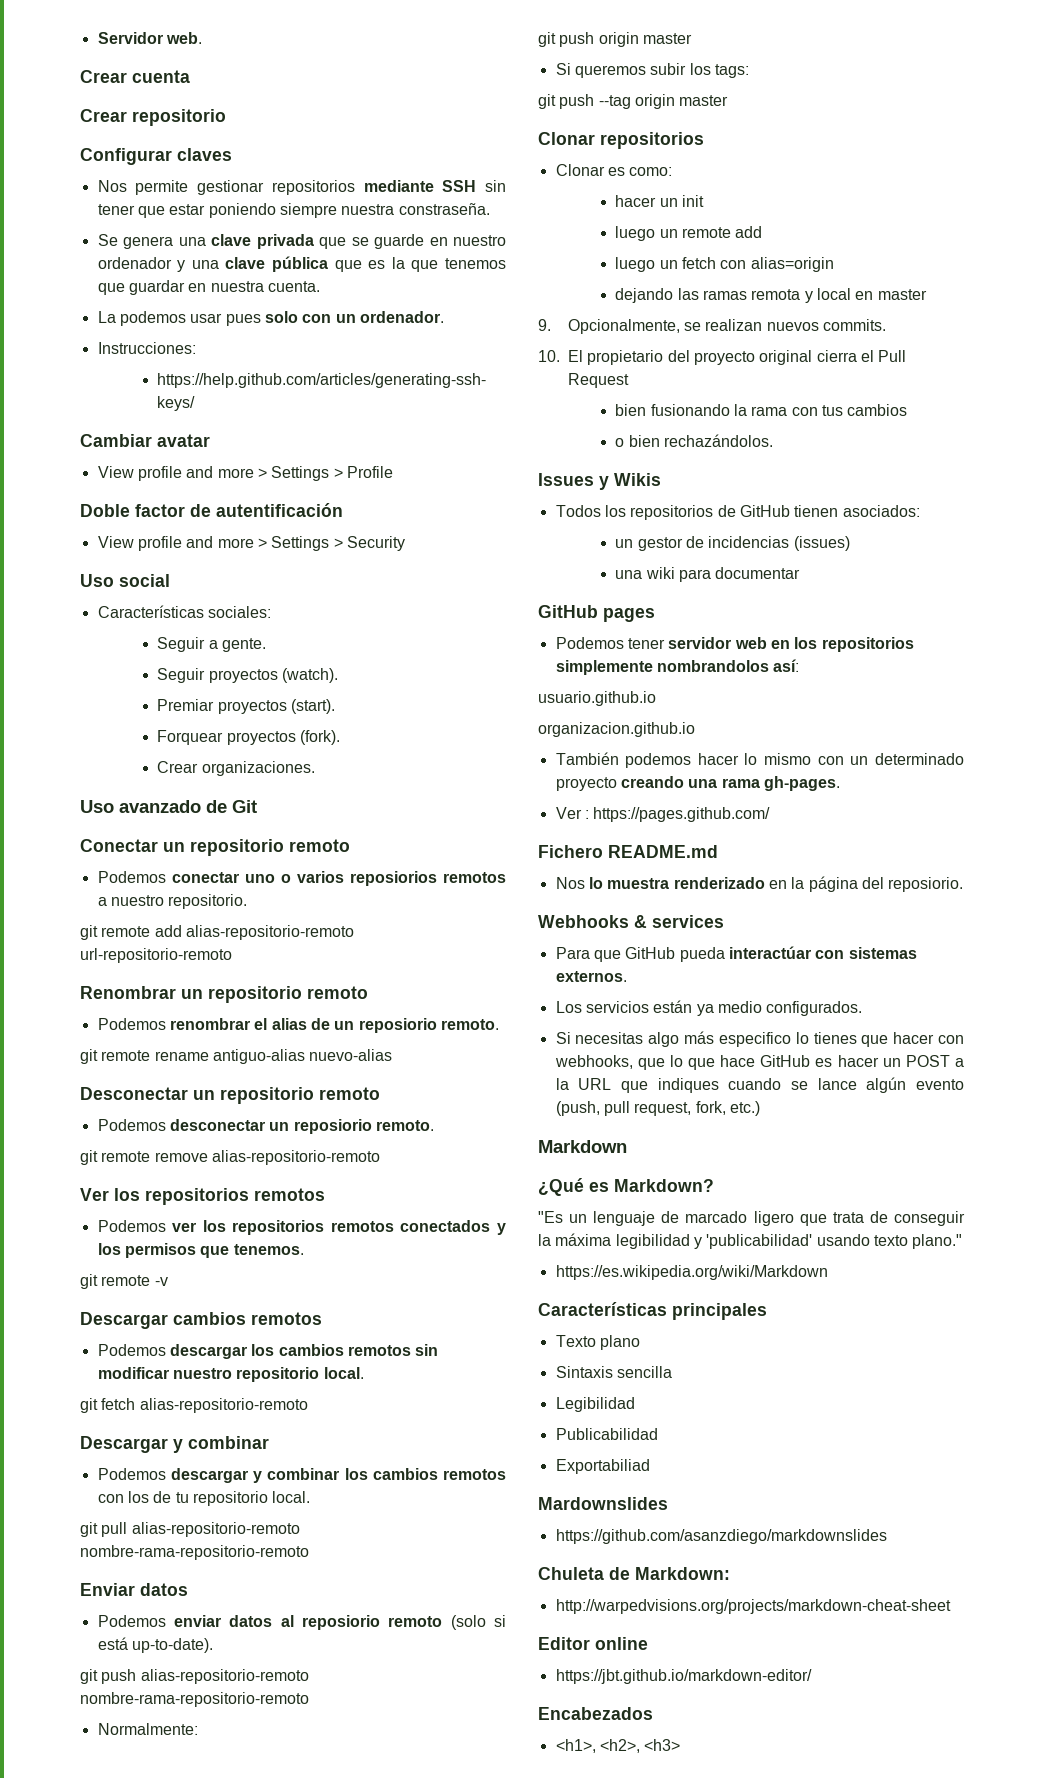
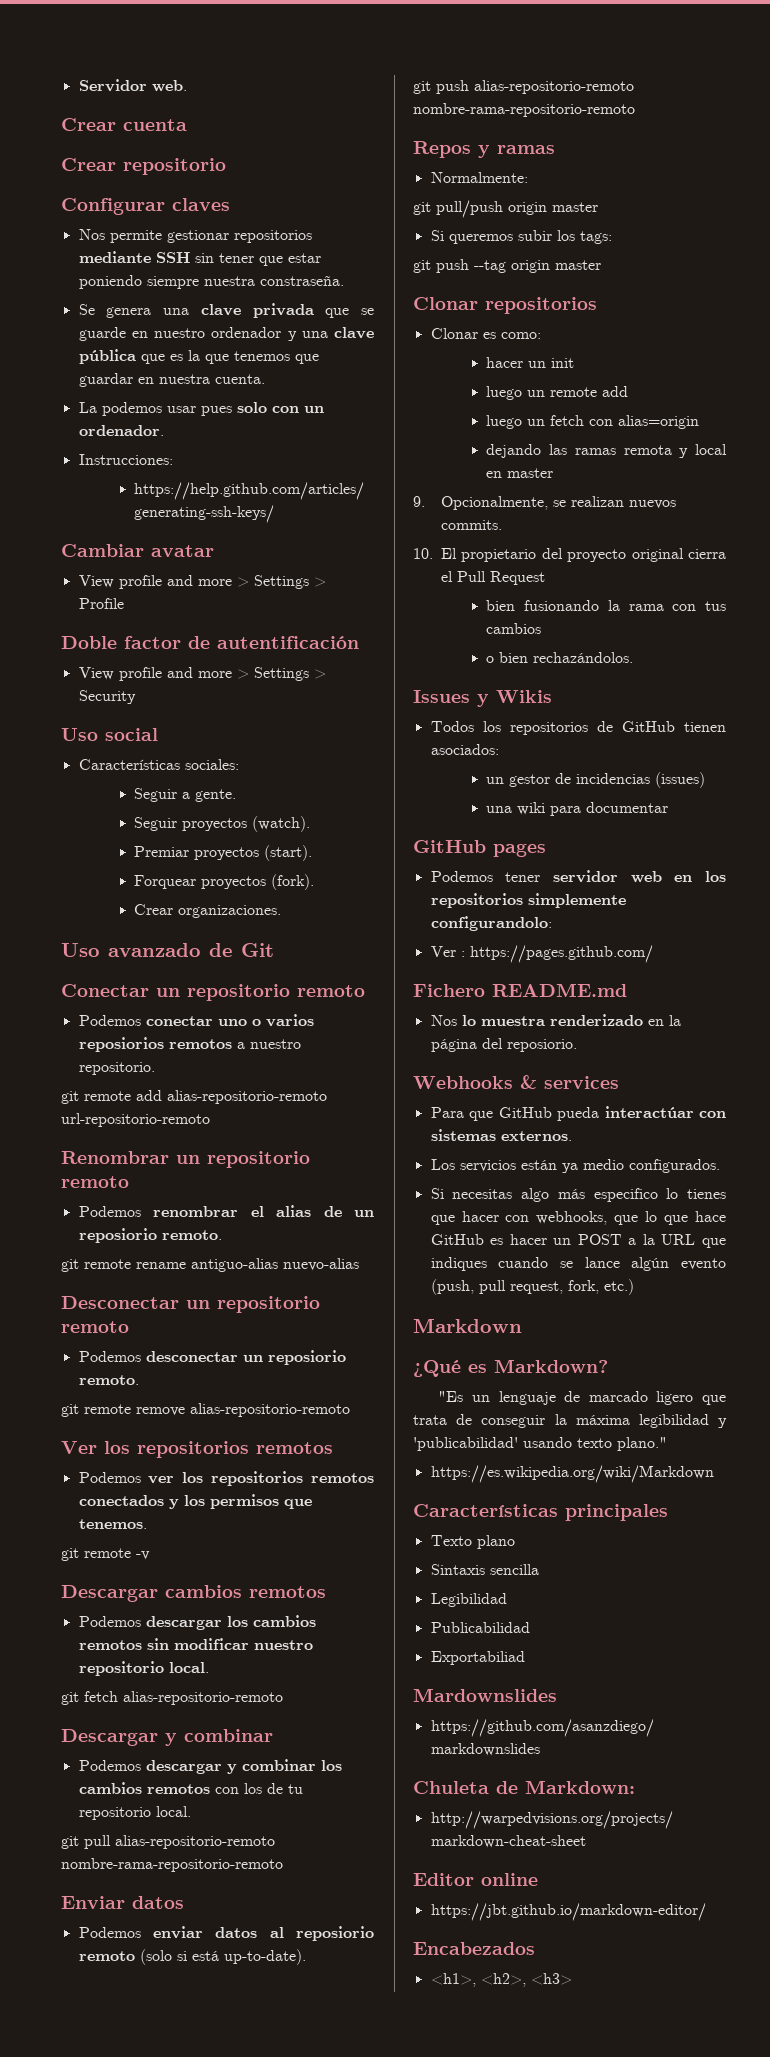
+ Repos y ramas
- git push origin master
+ git pull/push origin master
- Podemos tener servidor web en los repositorios simplemente nombrandolos así:
- usuario.github.io
- organizacion.github.io
- También podemos hacer lo mismo con un determinado proyecto creando una rama gh-pages.
+ Podemos tener servidor web en los repositorios simplemente configurandolo:

